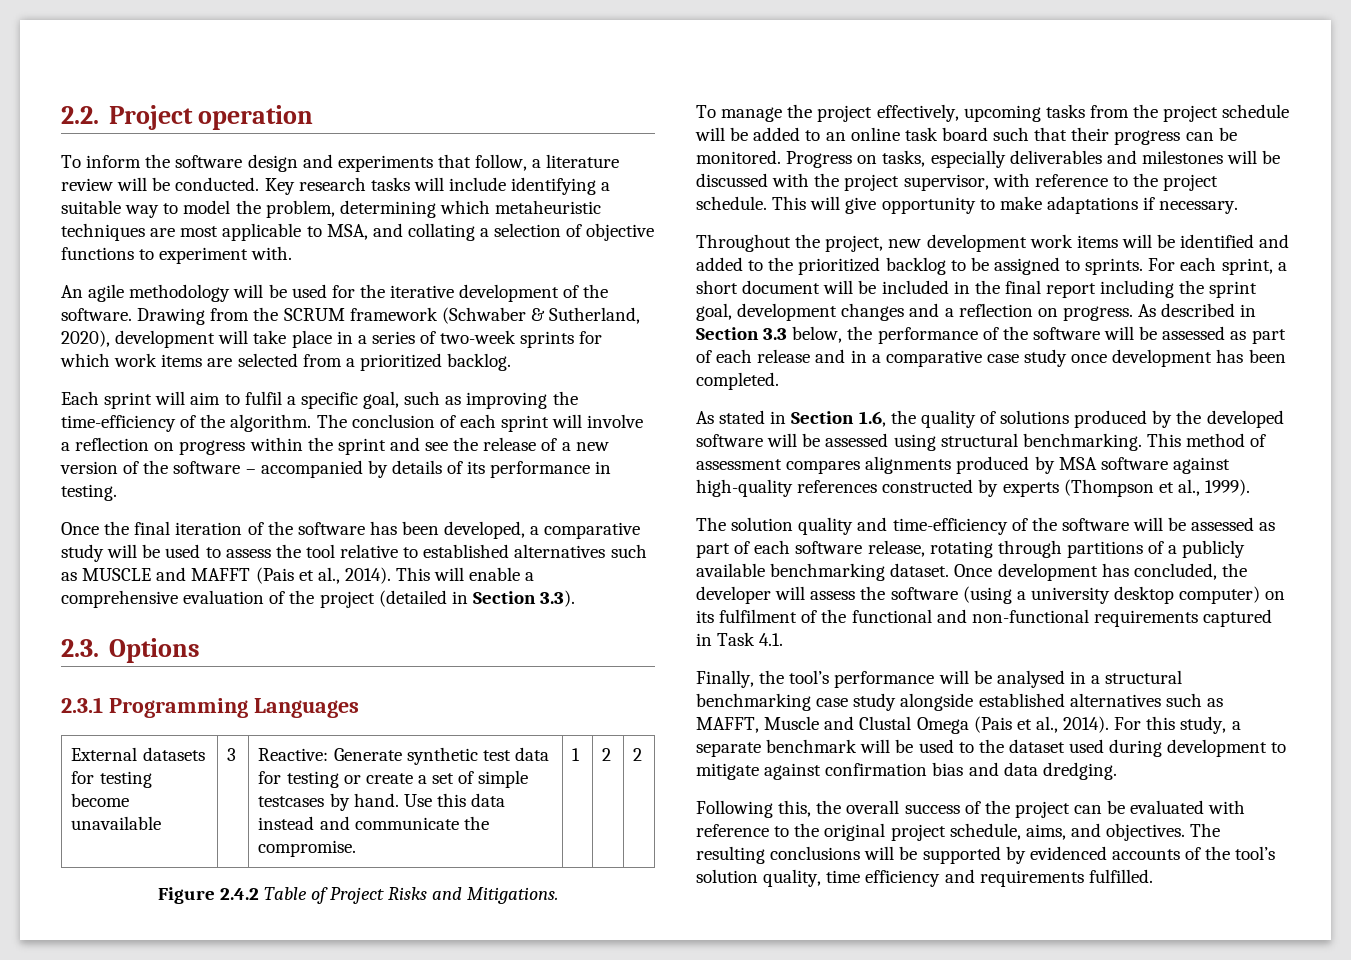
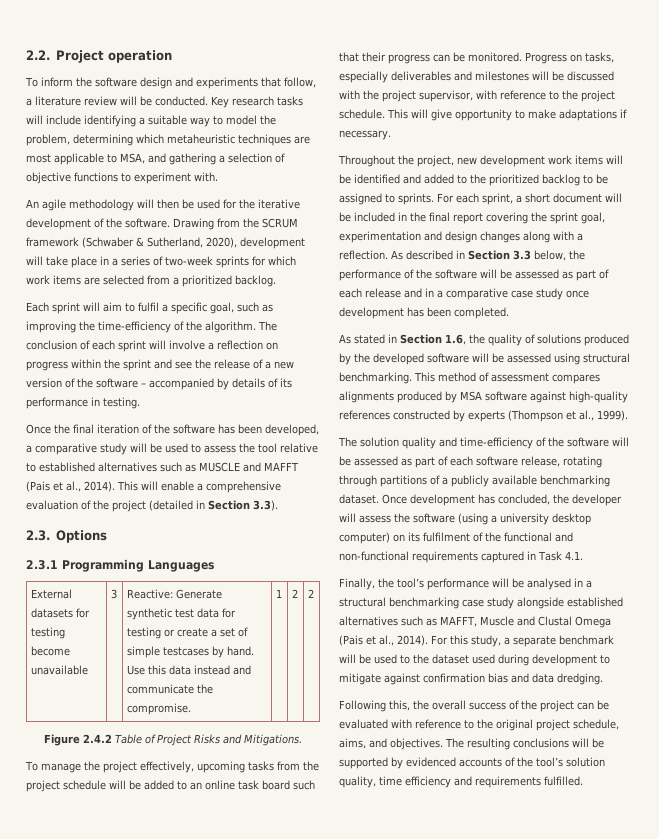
- Key research tasks will include identifying a suitable way to model the problem, determining which metaheuristic techniques are most applicable to MSA, and collating a selection of objective functions to experiment with.
+ Key research tasks will include identifying a suitable way to model the problem, determining which metaheuristic techniques are most applicable to MSA, and gathering a selection of objective functions to experiment with.
- An agile methodology will be used for the iterative development of the software.
+ An agile methodology will then be used for the iterative development of the software.
- For each sprint, a short document will be included in the final report including the sprint goal, development changes and a reflection on progress.
+ For each sprint, a short document will be included in the final report covering the sprint goal, experimentation and design changes along with a reflection.

